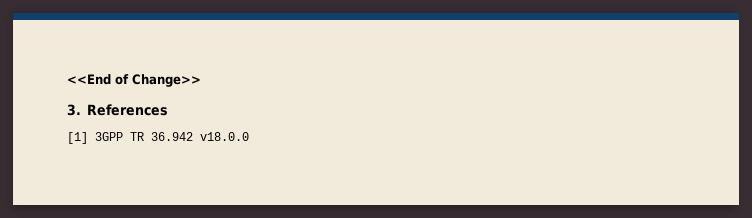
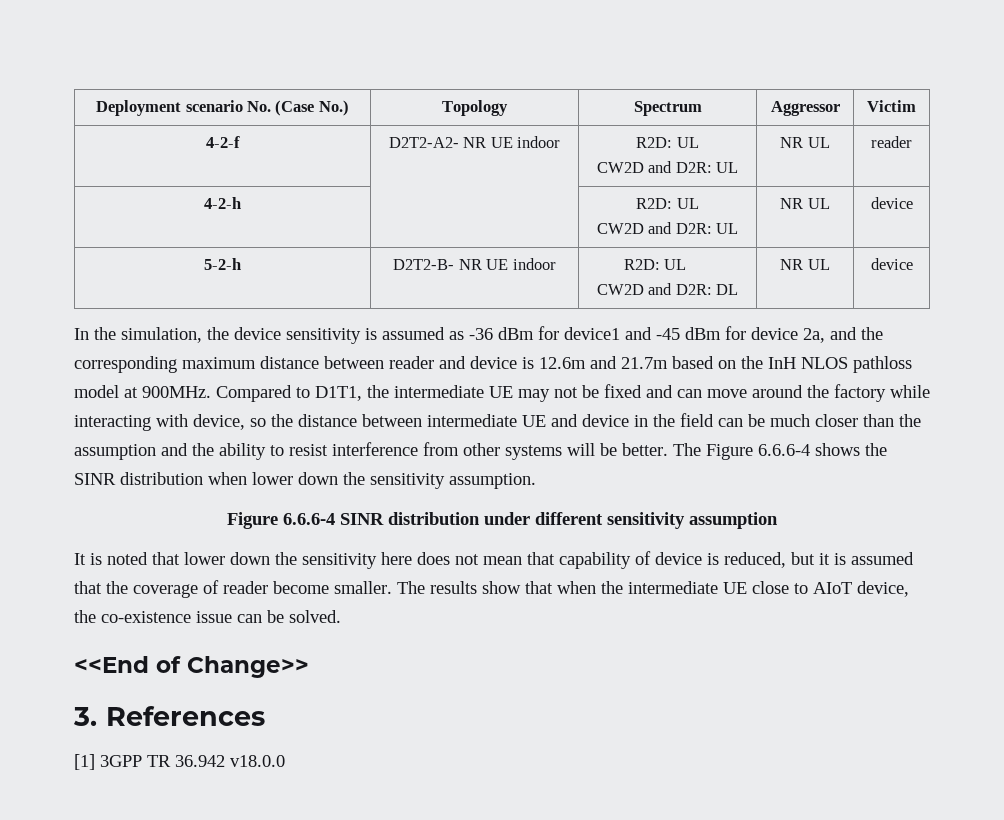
+ Deployment scenario No. (Case No.) | Topology | Spectrum | Aggressor | Victim
+ 4-2-f | D2T2-A2- NR UE indoor | R2D: UL
+ CW2D and D2R: UL | NR UL | reader
+ 4-2-h | | R2D: UL
+ CW2D and D2R: UL | NR UL | device
+ 5-2-h | D2T2-B- NR UE indoor | R2D: UL
+ CW2D and D2R: DL | NR UL | device
+ In the simulation, the device sensitivity is assumed as -36 dBm for device1 and -45 dBm for device 2a, and the corresponding maximum distance between reader and device is 12.6m and 21.7m based on the InH NLOS pathloss model at 900MHz. Compared to D1T1, the intermediate UE may not be fixed and can move around the factory while interacting with device, so the distance between intermediate UE and device in the field can be much closer than the assumption and the ability to resist interference from other systems will be better. The Figure 6.6.6-4 shows the SINR distribution when lower down the sensitivity assumption.
+ Figure 6.6.6-4 SINR distribution under different sensitivity assumption
+ It is noted that lower down the sensitivity here does not mean that capability of device is reduced, but it is assumed that the coverage of reader become smaller. The results show that when the intermediate UE close to AIoT device, the co-existence issue can be solved.

